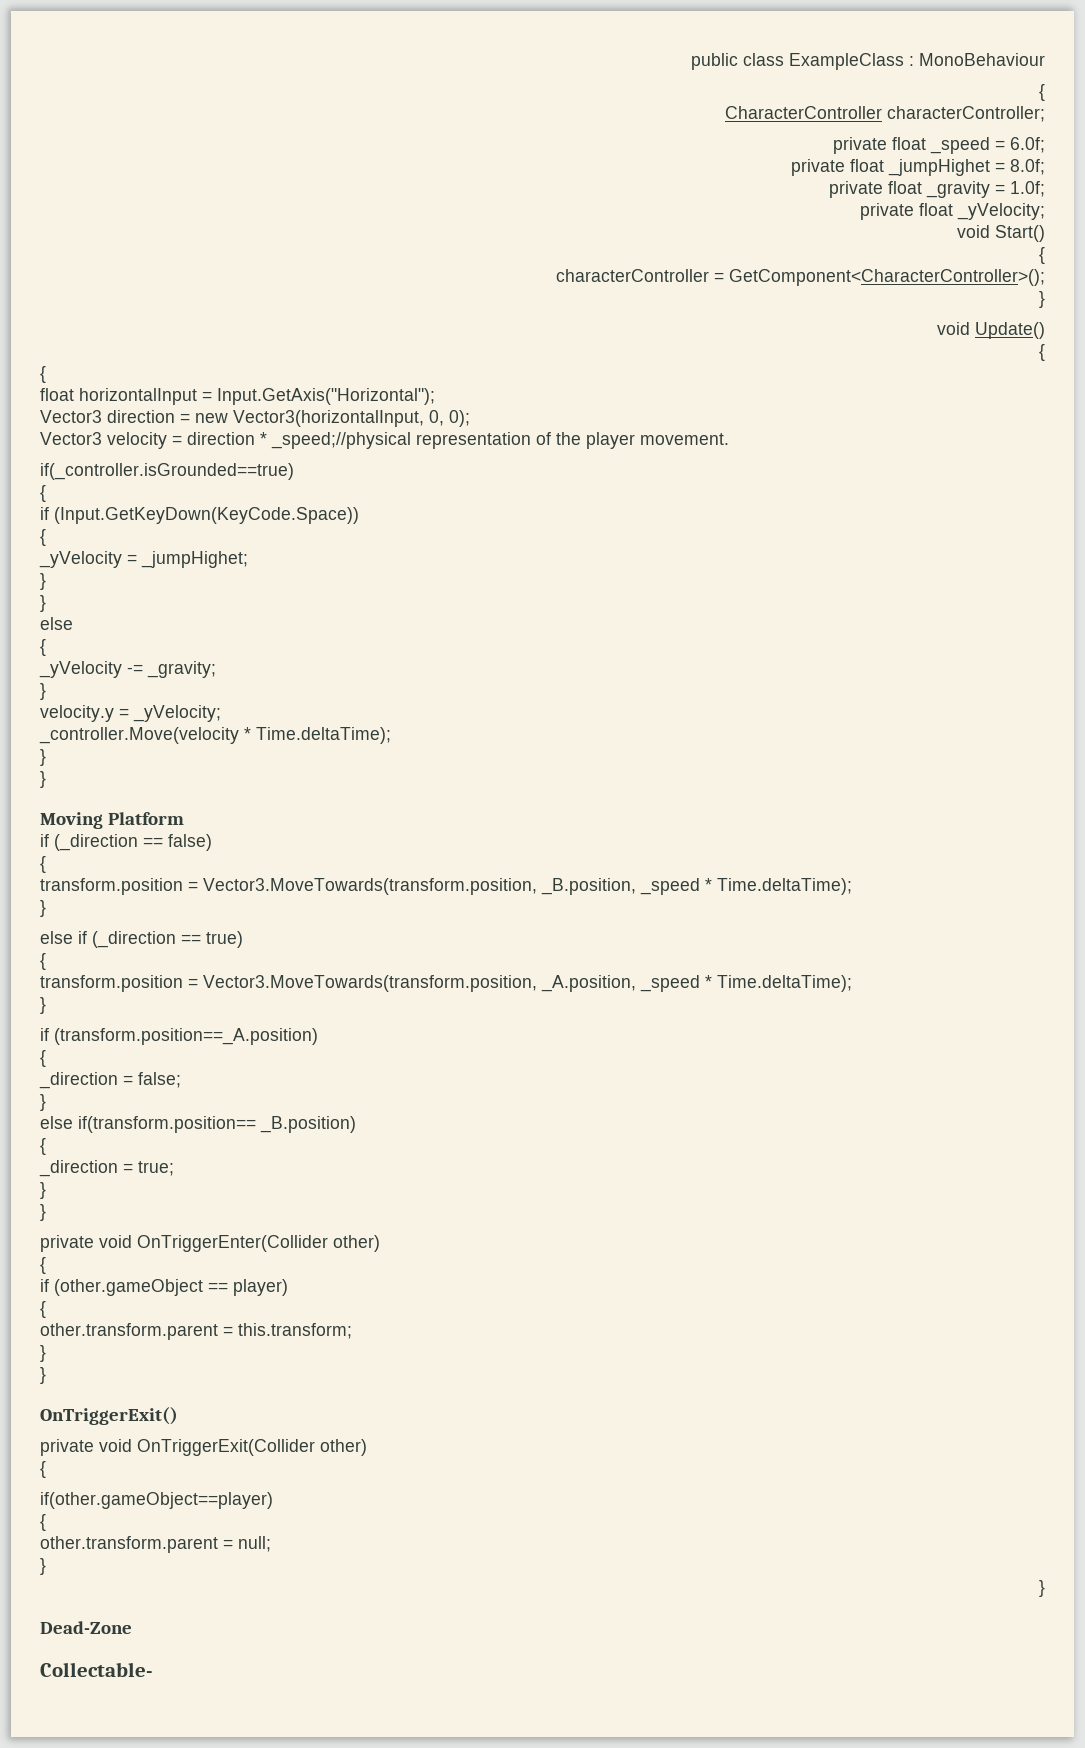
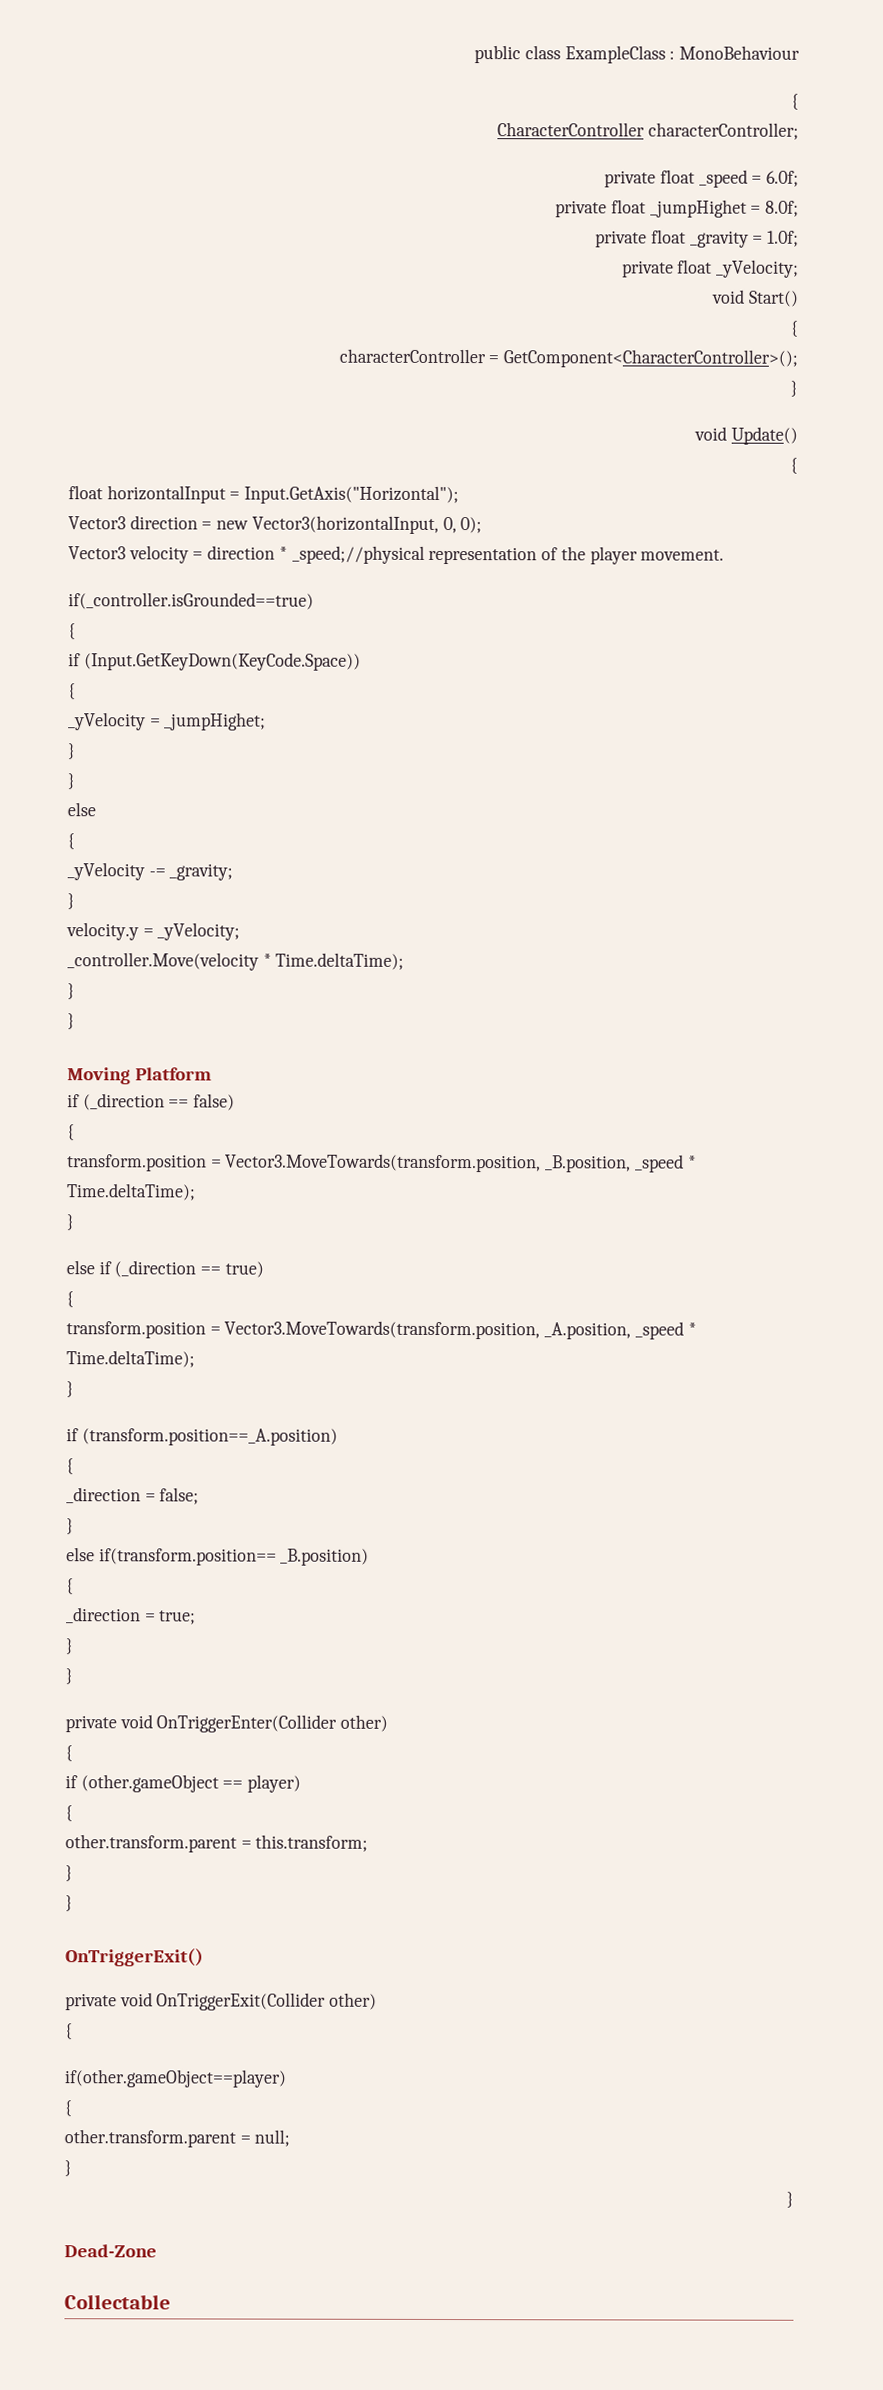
  void Update()
- {
- Collectable-
+ Collectable

